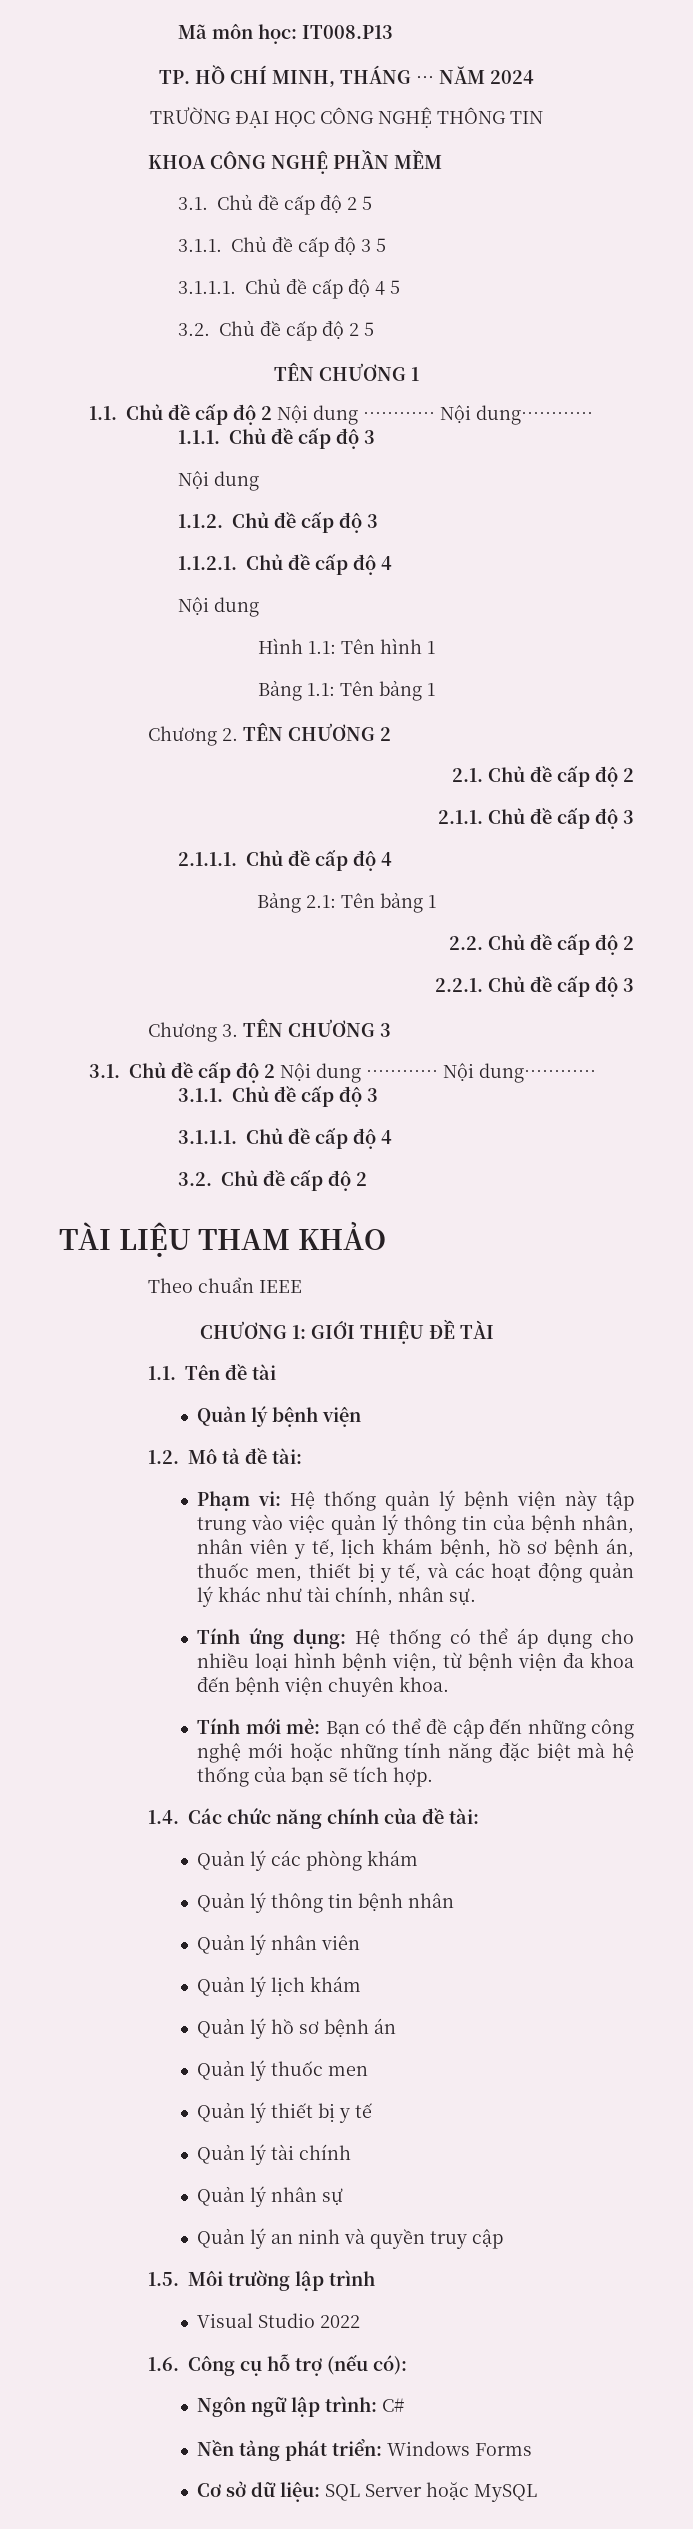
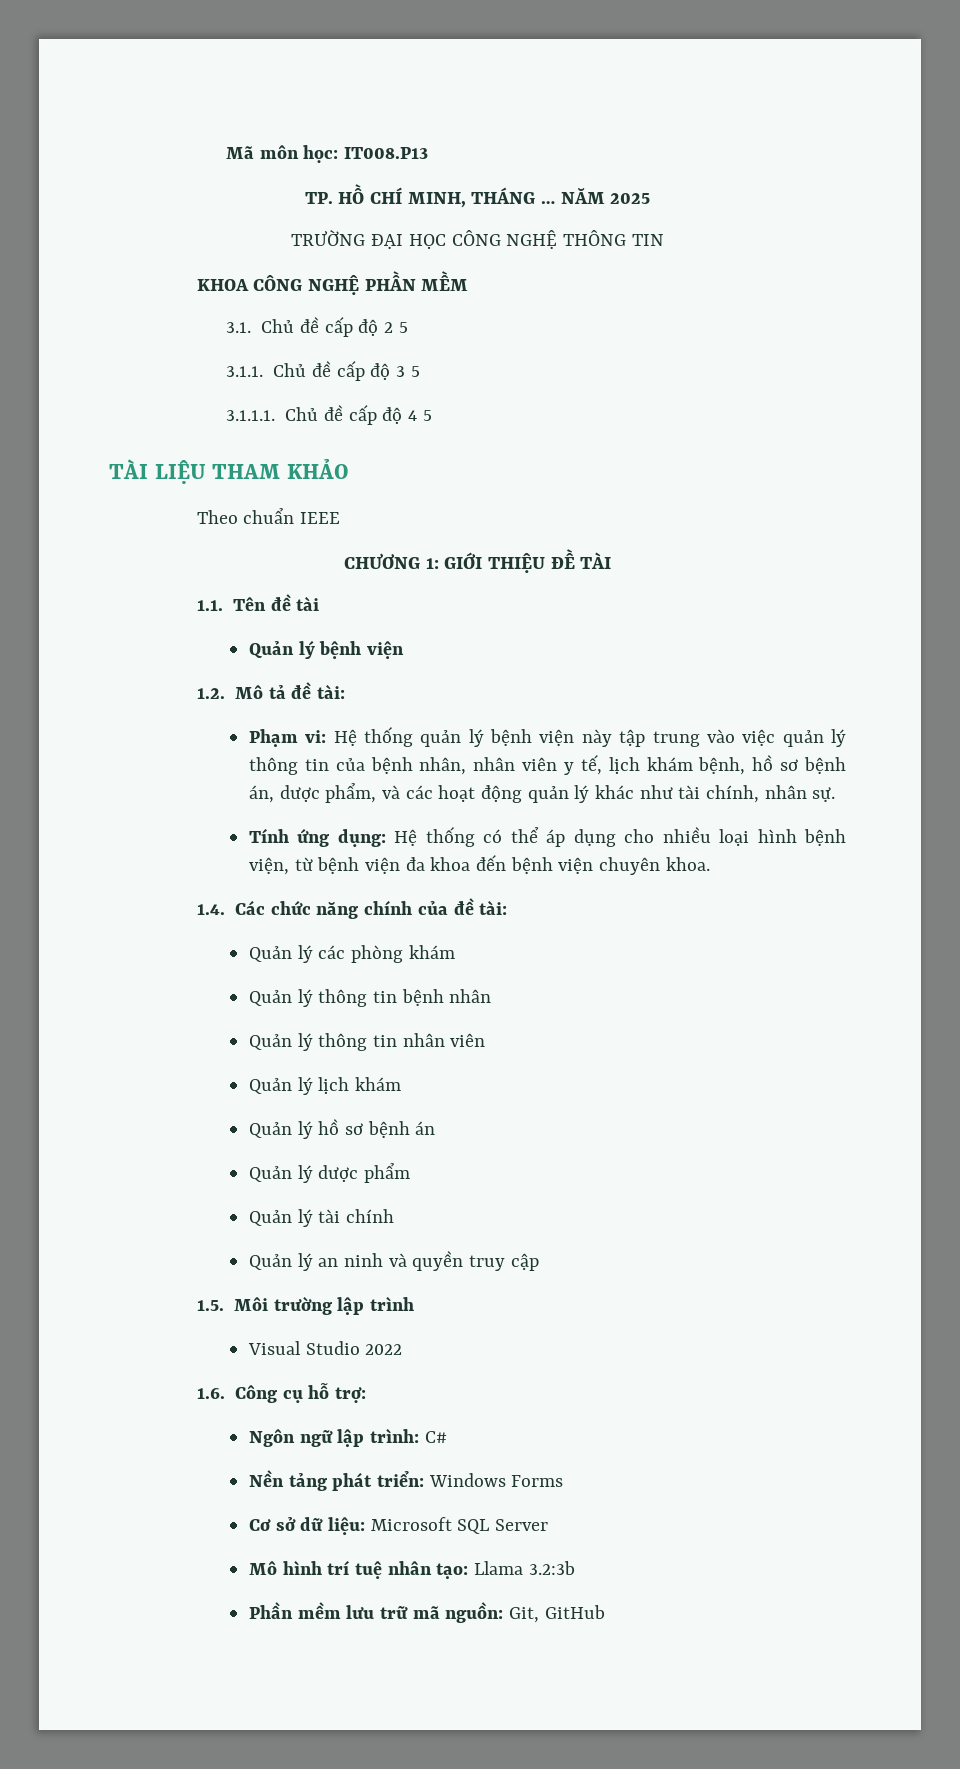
- NĂM 2024
+ NĂM 2025
- 3.2. Chủ đề cấp độ 2 5
- TÊN CHƯƠNG 1
- 1.1. Chủ đề cấp độ 2 Nội dung ………… Nội dung…………
- 1.1.1. Chủ đề cấp độ 3
- Nội dung
- 1.1.2. Chủ đề cấp độ 3
- 1.1.2.1. Chủ đề cấp độ 4
- Nội dung
- Hình 1.1: Tên hình 1
- Bảng 1.1: Tên bảng 1
- Chương 2. TÊN CHƯƠNG 2
- 2.1. Chủ đề cấp độ 2
- 2.1.1. Chủ đề cấp độ 3
- 2.1.1.1. Chủ đề cấp độ 4
- Bảng 2.1: Tên bảng 1
- 2.2. Chủ đề cấp độ 2
- 2.2.1. Chủ đề cấp độ 3
- Chương 3. TÊN CHƯƠNG 3
- 3.1. Chủ đề cấp độ 2 Nội dung ………… Nội dung…………
- 3.1.1. Chủ đề cấp độ 3
- 3.1.1.1. Chủ đề cấp độ 4
- 3.2. Chủ đề cấp độ 2
- Phạm vi: Hệ thống quản lý bệnh viện này tập trung vào việc quản lý thông tin của bệnh nhân, nhân viên y tế, lịch khám bệnh, hồ sơ bệnh án, thuốc men, thiết bị y tế, và các hoạt động quản lý khác như tài chính, nhân sự.
+ Phạm vi: Hệ thống quản lý bệnh viện này tập trung vào việc quản lý thông tin của bệnh nhân, nhân viên y tế, lịch khám bệnh, hồ sơ bệnh án, dược phẩm, và các hoạt động quản lý khác như tài chính, nhân sự.
- Tính mới mẻ: Bạn có thể đề cập đến những công nghệ mới hoặc những tính năng đặc biệt mà hệ thống của bạn sẽ tích hợp.
- Quản lý nhân viên
+ Quản lý thông tin nhân viên
- Quản lý thuốc men
- Quản lý thiết bị y tế
+ Quản lý dược phẩm
- Quản lý nhân sự
- 1.6. Công cụ hỗ trợ (nếu có):
+ 1.6. Công cụ hỗ trợ:
- Cơ sở dữ liệu: SQL Server hoặc MySQL
+ Cơ sở dữ liệu: Microsoft SQL Server
+ Mô hình trí tuệ nhân tạo: Llama 3.2:3b
+ Phần mềm lưu trữ mã nguồn: Git, GitHub

